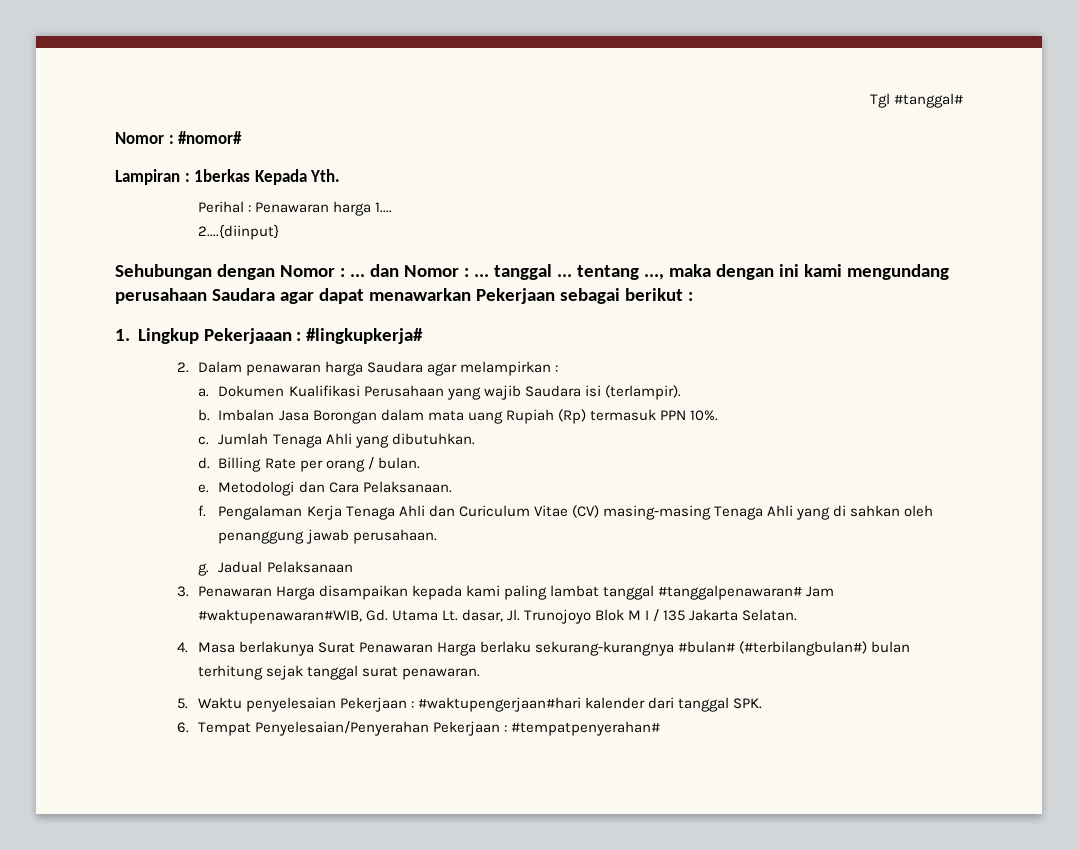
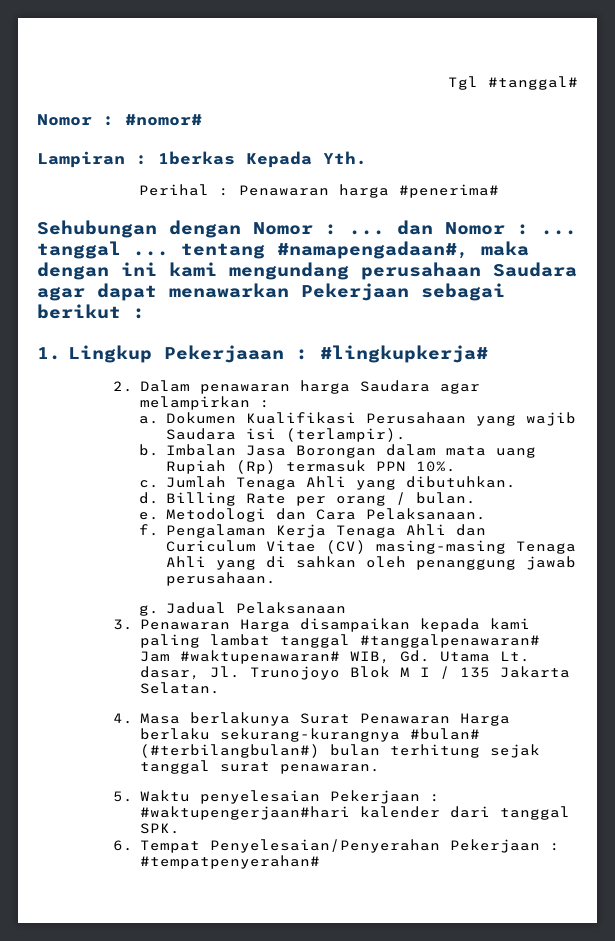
- Perihal : Penawaran harga 1....
- 2....{diinput}
+ Perihal : Penawaran harga #penerima#
- Sehubungan dengan Nomor : ... dan Nomor : ... tanggal ... tentang ..., maka dengan ini kami mengundang perusahaan Saudara agar dapat menawarkan Pekerjaan sebagai berikut :
+ Sehubungan dengan Nomor : ... dan Nomor : ... tanggal ... tentang #namapengadaan#, maka dengan ini kami mengundang perusahaan Saudara agar dapat menawarkan Pekerjaan sebagai berikut :
- 3. Penawaran Harga disampaikan kepada kami paling lambat tanggal #tanggalpenawaran# Jam #waktupenawaran#WIB, Gd. Utama Lt. dasar, Jl. Trunojoyo Blok M I / 135 Jakarta Selatan.
+ 3. Penawaran Harga disampaikan kepada kami paling lambat tanggal #tanggalpenawaran# Jam #waktupenawaran# WIB, Gd. Utama Lt. dasar, Jl. Trunojoyo Blok M I / 135 Jakarta Selatan.

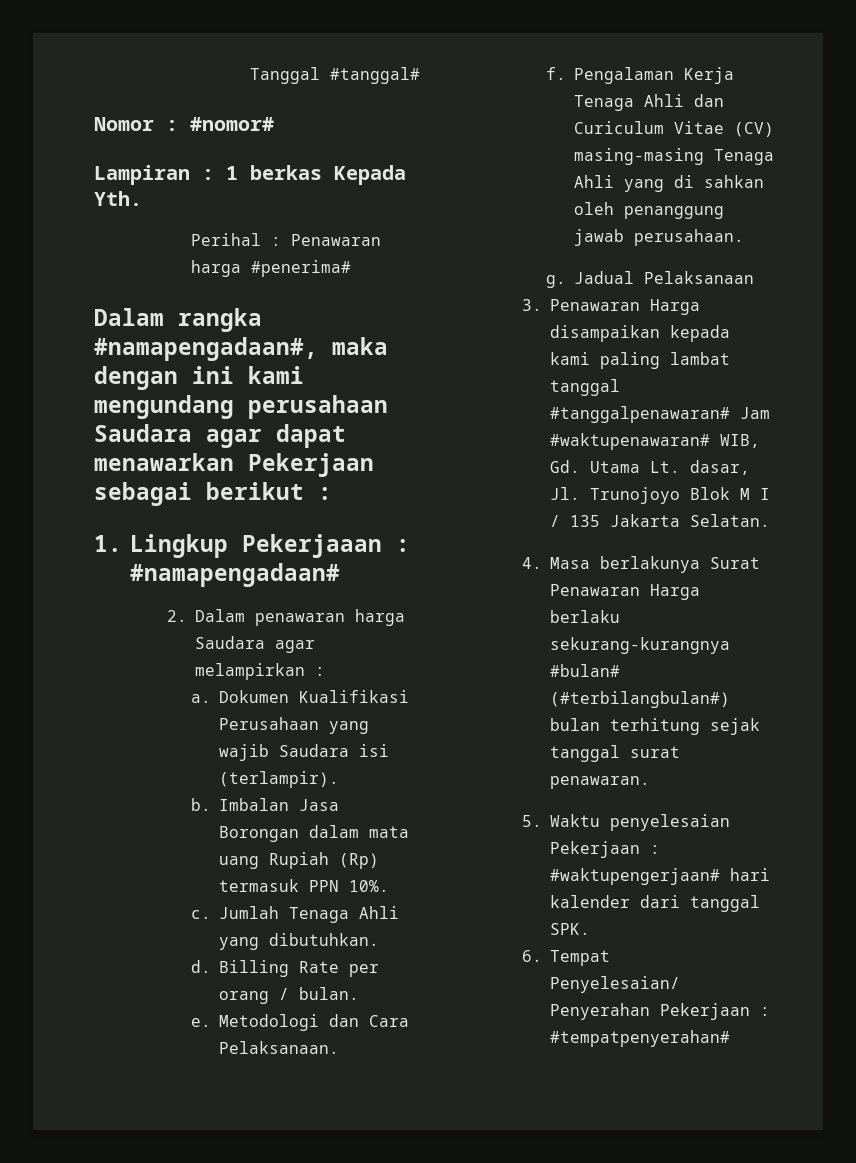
- Tgl #tanggal#
+ Tanggal #tanggal#
- Lampiran : 1berkas Kepada Yth.
+ Lampiran : 1 berkas Kepada Yth.
- Sehubungan dengan Nomor : ... dan Nomor : ... tanggal ... tentang #namapengadaan#, maka dengan ini kami mengundang perusahaan Saudara agar dapat menawarkan Pekerjaan sebagai berikut :
+ Dalam rangka #namapengadaan#, maka dengan ini kami mengundang perusahaan Saudara agar dapat menawarkan Pekerjaan sebagai berikut :
- 1. Lingkup Pekerjaaan : #lingkupkerja#
+ 1. Lingkup Pekerjaaan : #namapengadaan#
- 5. Waktu penyelesaian Pekerjaan : #waktupengerjaan#hari kalender dari tanggal SPK.
+ 5. Waktu penyelesaian Pekerjaan : #waktupengerjaan# hari kalender dari tanggal SPK.

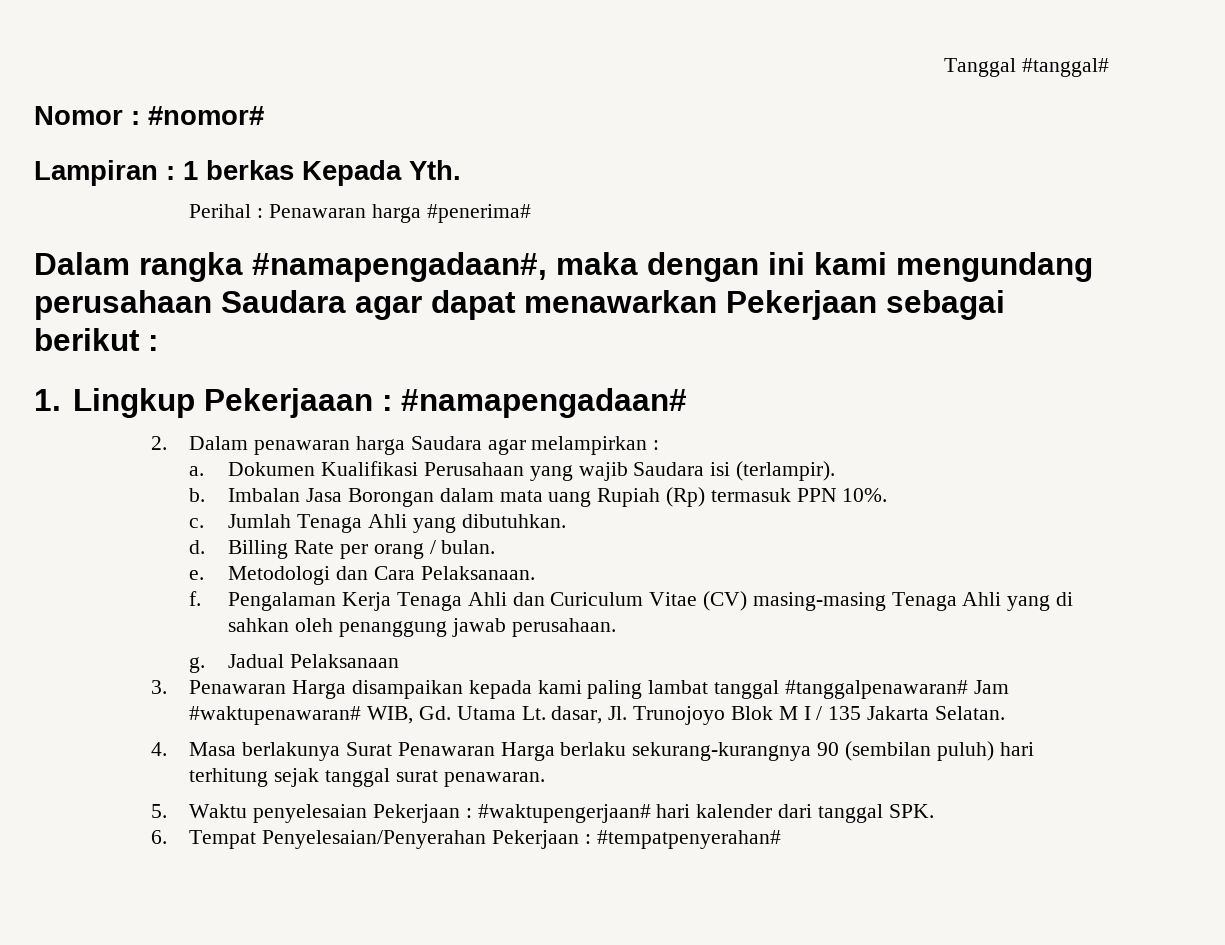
- 4. Masa berlakunya Surat Penawaran Harga berlaku sekurang-kurangnya #bulan# (#terbilangbulan#) bulan terhitung sejak tanggal surat penawaran.
+ 4. Masa berlakunya Surat Penawaran Harga berlaku sekurang-kurangnya 90 (sembilan puluh) hari terhitung sejak tanggal surat penawaran.

